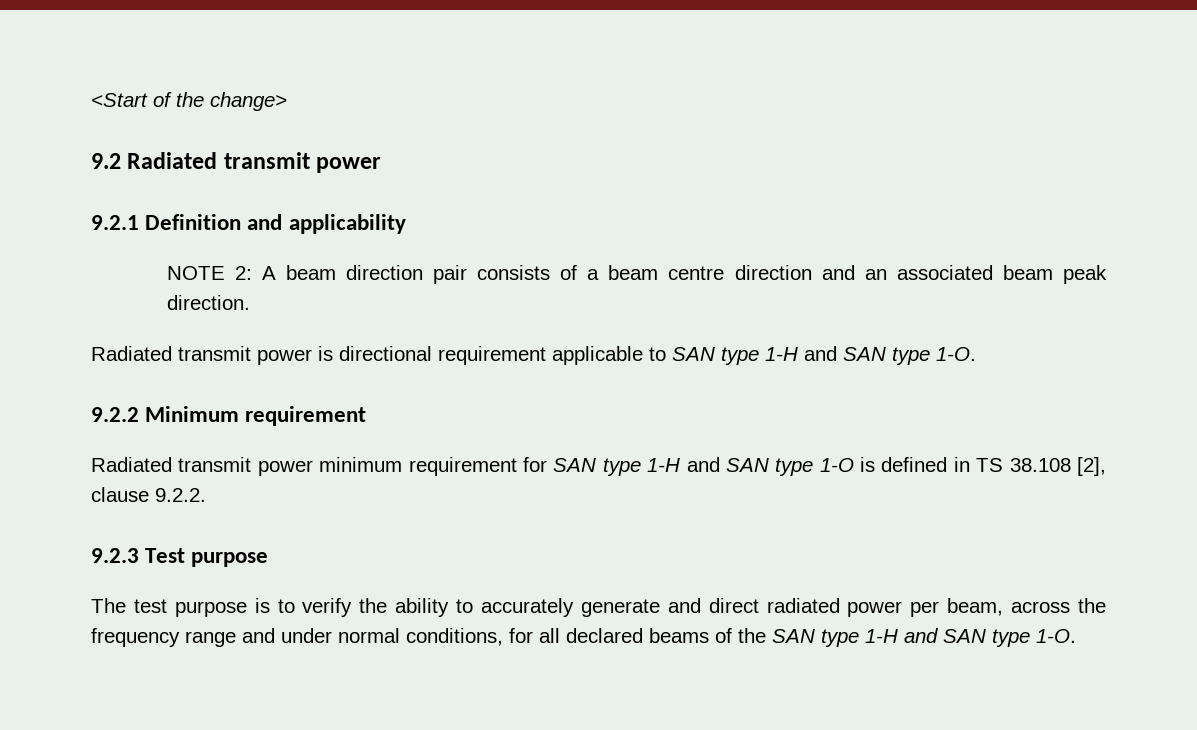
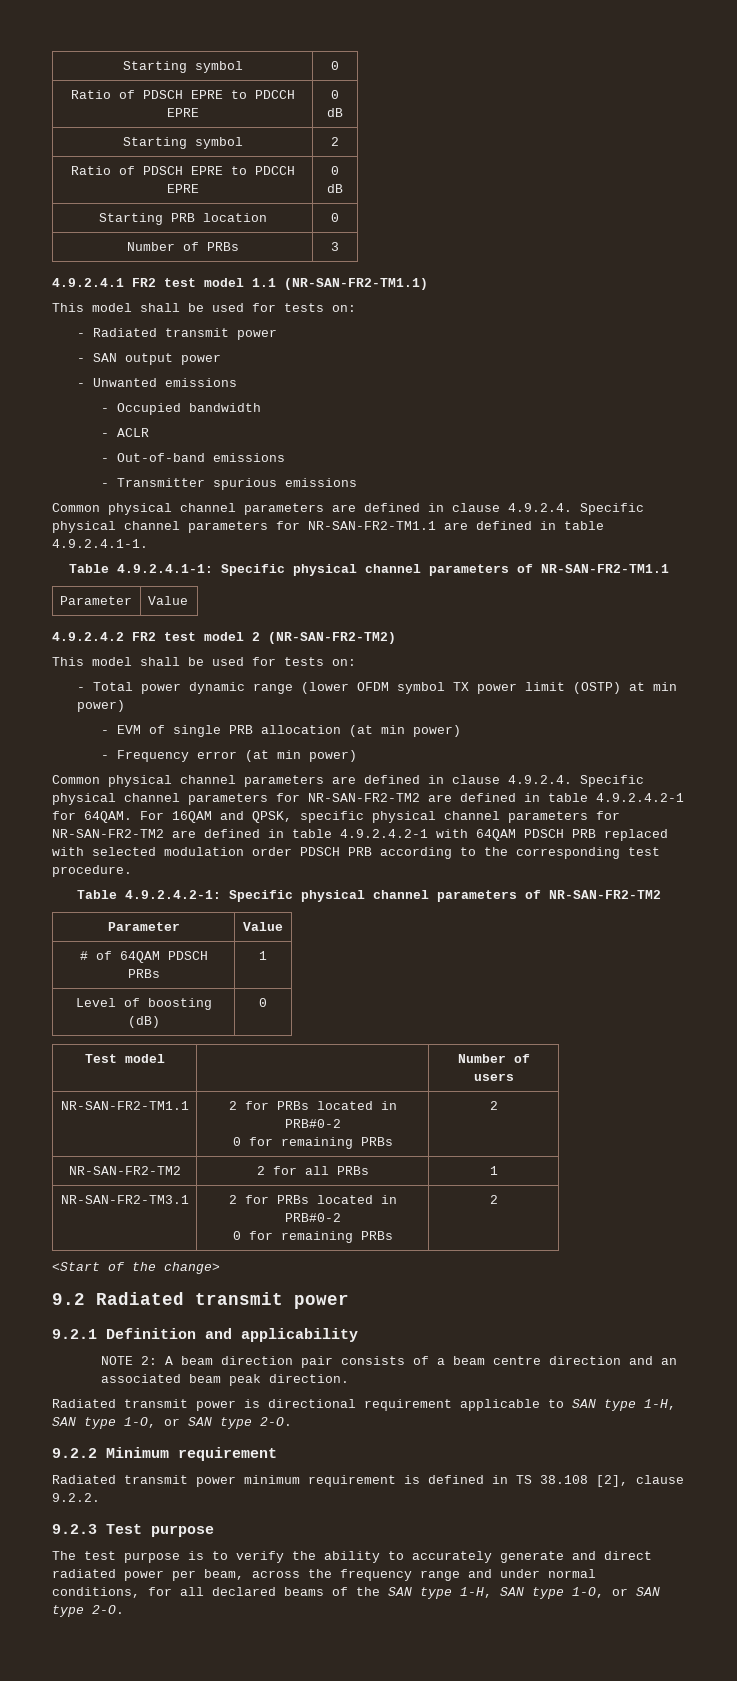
+ Starting symbol | 0
+ Ratio of PDSCH EPRE to PDCCH EPRE | 0 dB
+ Starting symbol | 2
+ Ratio of PDSCH EPRE to PDCCH EPRE | 0 dB
+ Starting PRB location | 0
+ Number of PRBs | 3
+ 4.9.2.4.1 FR2 test model 1.1 (NR-SAN-FR2-TM1.1)
+ This model shall be used for tests on:
+ - Radiated transmit power
+ - SAN output power
+ - Unwanted emissions
+ - Occupied bandwidth
+ - ACLR
+ - Out-of-band emissions
+ - Transmitter spurious emissions
+ Common physical channel parameters are defined in clause 4.9.2.4. Specific physical channel parameters for NR-SAN-FR2-TM1.1 are defined in table 4.9.2.4.1-1.
+ Table 4.9.2.4.1-1: Specific physical channel parameters of NR-SAN-FR2-TM1.1
+ Parameter | Value
+ 4.9.2.4.2 FR2 test model 2 (NR-SAN-FR2-TM2)
+ This model shall be used for tests on:
+ - Total power dynamic range (lower OFDM symbol TX power limit (OSTP) at min power)
+ - EVM of single PRB allocation (at min power)
+ - Frequency error (at min power)
+ Common physical channel parameters are defined in clause 4.9.2.4. Specific physical channel parameters for NR-SAN-FR2-TM2 are defined in table 4.9.2.4.2-1 for 64QAM. For 16QAM and QPSK, specific physical channel parameters for NR-SAN-FR2-TM2 are defined in table 4.9.2.4.2-1 with 64QAM PDSCH PRB replaced with selected modulation order PDSCH PRB according to the corresponding test procedure.
+ Table 4.9.2.4.2-1: Specific physical channel parameters of NR-SAN-FR2-TM2
+ Parameter | Value
+ # of 64QAM PDSCH PRBs | 1
+ Level of boosting (dB) | 0
+ Test model | | Number of users
+ NR-SAN-FR2-TM1.1 | 2 for PRBs located in PRB#0-2
+ 0 for remaining PRBs | 2
+ NR-SAN-FR2-TM2 | 2 for all PRBs | 1
+ NR-SAN-FR2-TM3.1 | 2 for PRBs located in PRB#0-2
+ 0 for remaining PRBs | 2
- Radiated transmit power is directional requirement applicable to SAN type 1-H and SAN type 1-O.
+ Radiated transmit power is directional requirement applicable to SAN type 1-H, SAN type 1-O, or SAN type 2-O.
- Radiated transmit power minimum requirement for SAN type 1-H and SAN type 1-O is defined in TS 38.108 [2], clause 9.2.2.
+ Radiated transmit power minimum requirement is defined in TS 38.108 [2], clause 9.2.2.
- The test purpose is to verify the ability to accurately generate and direct radiated power per beam, across the frequency range and under normal conditions, for all declared beams of the SAN type 1-H and SAN type 1-O.
+ The test purpose is to verify the ability to accurately generate and direct radiated power per beam, across the frequency range and under normal conditions, for all declared beams of the SAN type 1-H, SAN type 1-O, or SAN type 2-O.

